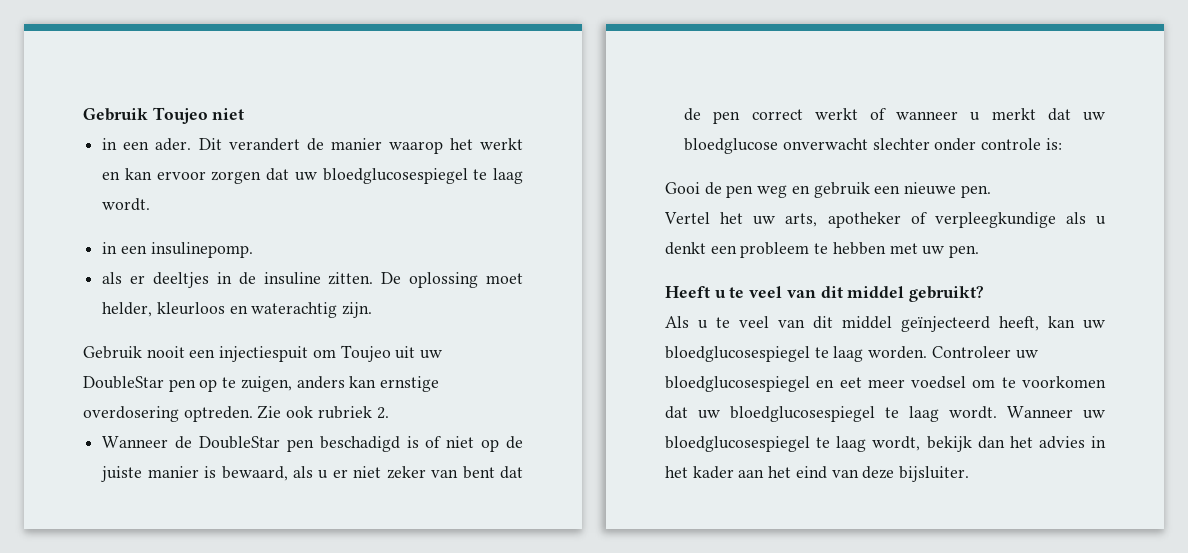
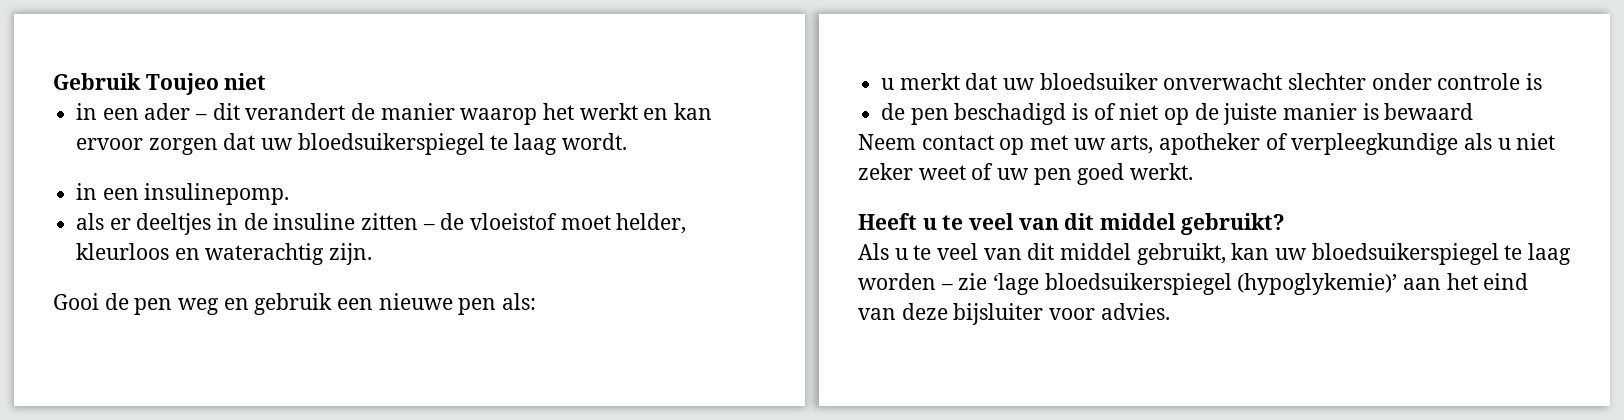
- in een ader. Dit verandert de manier waarop het werkt en kan ervoor zorgen dat uw bloedglucosespiegel te laag wordt.
+ in een ader – dit verandert de manier waarop het werkt en kan ervoor zorgen dat uw bloedsuikerspiegel te laag wordt.
- als er deeltjes in de insuline zitten. De oplossing moet helder, kleurloos en waterachtig zijn.
+ als er deeltjes in de insuline zitten – de vloeistof moet helder, kleurloos en waterachtig zijn.
- Gebruik nooit een injectiespuit om Toujeo uit uw DoubleStar pen op te zuigen, anders kan ernstige overdosering optreden. Zie ook rubriek 2.
- Wanneer de DoubleStar pen beschadigd is of niet op de juiste manier is bewaard, als u er niet zeker van bent dat de pen correct werkt of wanneer u merkt dat uw bloedglucose onverwacht slechter onder controle is:
- Gooi de pen weg en gebruik een nieuwe pen.
- Vertel het uw arts, apotheker of verpleegkundige als u denkt een probleem te hebben met uw pen.
+ Gooi de pen weg en gebruik een nieuwe pen als:
+ u merkt dat uw bloedsuiker onverwacht slechter onder controle is
+ de pen beschadigd is of niet op de juiste manier is bewaard
+ Neem contact op met uw arts, apotheker of verpleegkundige als u niet zeker weet of uw pen goed werkt.
- Als u te veel van dit middel geïnjecteerd heeft, kan uw bloedglucosespiegel te laag worden. Controleer uw bloedglucosespiegel en eet meer voedsel om te voorkomen dat uw bloedglucosespiegel te laag wordt. Wanneer uw bloedglucosespiegel te laag wordt, bekijk dan het advies in het kader aan het eind van deze bijsluiter.
+ Als u te veel van dit middel gebruikt, kan uw bloedsuikerspiegel te laag worden – zie ‘lage bloedsuikerspiegel (hypoglykemie)’ aan het eind van deze bijsluiter voor advies.

